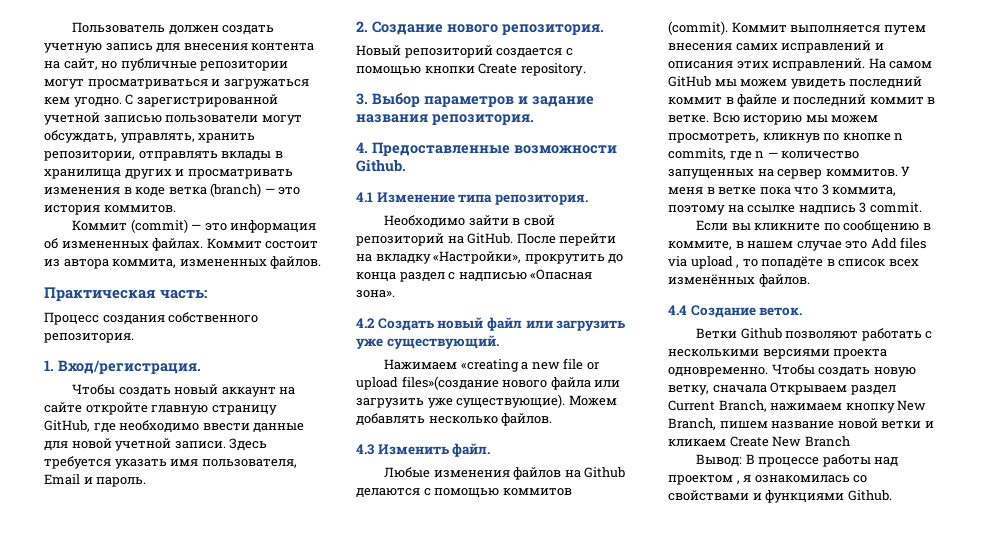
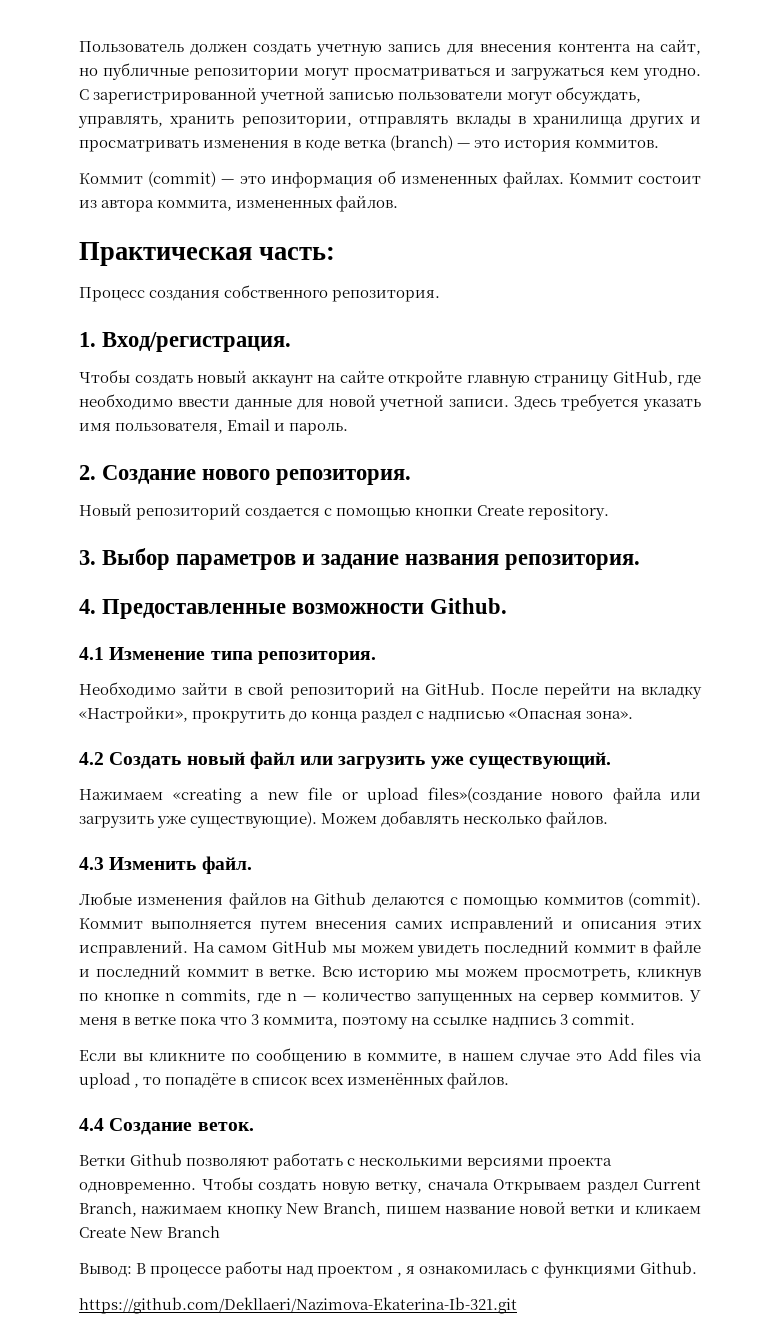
- Вывод: В процессе работы над проектом , я ознакомилась со свойствами и функциями Github.
+ Вывод: В процессе работы над проектом , я ознакомилась c функциями Github.
+ https://github.com/Dekllaeri/Nazimova-Ekaterina-Ib-321.git

